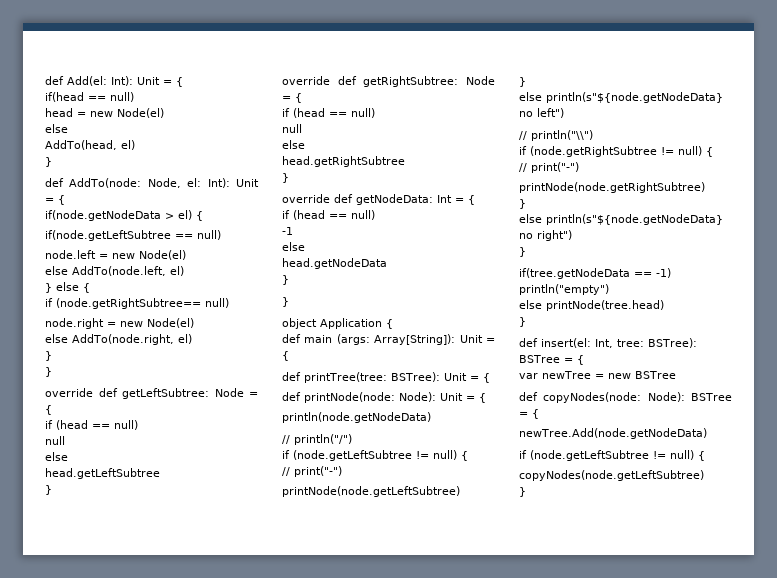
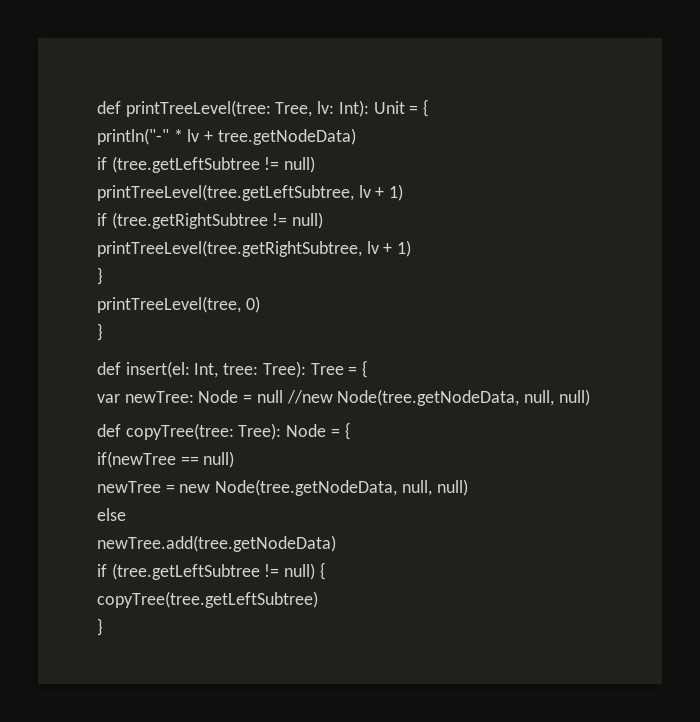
- def Add(el: Int): Unit = {
- if(head == null)
- head = new Node(el)
- else
- AddTo(head, el)
+ def printTreeLevel(tree: Tree, lv: Int): Unit = {
+ println("-" * lv + tree.getNodeData)
+ if (tree.getLeftSubtree != null)
+ printTreeLevel(tree.getLeftSubtree, lv + 1)
+ if (tree.getRightSubtree != null)
+ printTreeLevel(tree.getRightSubtree, lv + 1)
  }
- def AddTo(node: Node, el: Int): Unit = {
- if(node.getNodeData > el) {
- if(node.getLeftSubtree == null)
- node.left = new Node(el)
- else AddTo(node.left, el)
- } else {
- if (node.getRightSubtree== null)
- node.right = new Node(el)
- else AddTo(node.right, el)
- }
- }
- override def getLeftSubtree: Node = {
- if (head == null)
- null
- else
- head.getLeftSubtree
- }
- override def getRightSubtree: Node = {
- if (head == null)
- null
- else
- head.getRightSubtree
- }
- override def getNodeData: Int = {
- if (head == null)
- -1
- else
- head.getNodeData
- }
- }
- object Application {
- def main (args: Array[String]): Unit = {
- def printTree(tree: BSTree): Unit = {
- def printNode(node: Node): Unit = {
- println(node.getNodeData)
- // println("/")
- if (node.getLeftSubtree != null) {
- // print("-")
- printNode(node.getLeftSubtree)
- }
- else println(s"${node.getNodeData} no left")
- // println("\\")
- if (node.getRightSubtree != null) {
- // print("-")
- printNode(node.getRightSubtree)
- }
- else println(s"${node.getNodeData} no right")
- }
- if(tree.getNodeData == -1) println("empty")
- else printNode(tree.head)
+ printTreeLevel(tree, 0)
- def insert(el: Int, tree: BSTree): BSTree = {
+ def insert(el: Int, tree: Tree): Tree = {
- var newTree = new BSTree
- def copyNodes(node: Node): BSTree = {
- newTree.Add(node.getNodeData)
- if (node.getLeftSubtree != null) {
- copyNodes(node.getLeftSubtree)
+ var newTree: Node = null //new Node(tree.getNodeData, null, null)
+ def copyTree(tree: Tree): Node = {
+ if(newTree == null)
+ newTree = new Node(tree.getNodeData, null, null)
+ else
+ newTree.add(tree.getNodeData)
+ if (tree.getLeftSubtree != null) {
+ copyTree(tree.getLeftSubtree)

